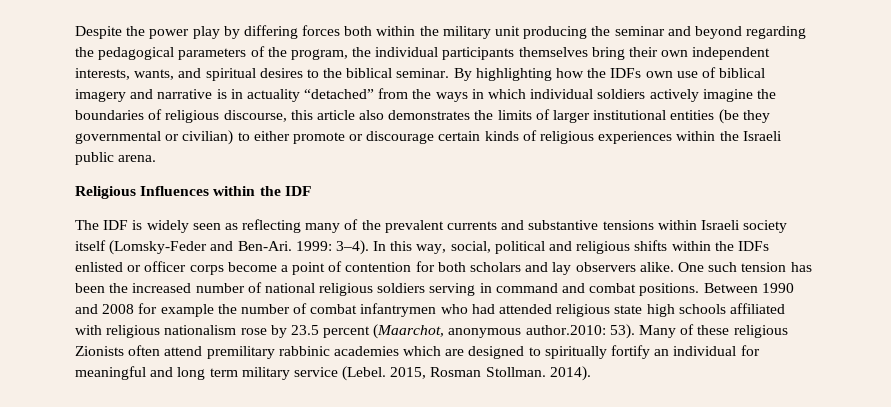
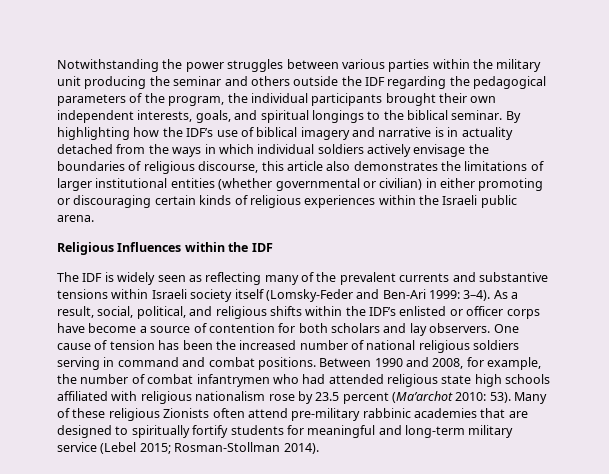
- Despite the power play by differing forces both within the military unit producing the seminar and beyond regarding the pedagogical parameters of the program, the individual participants themselves bring their own independent interests, wants, and spiritual desires to the biblical seminar.
+ Notwithstanding the power struggles between various parties within the military unit producing the seminar and others outside the IDF regarding the pedagogical parameters of the program, the individual participants brought their own independent interests, goals, and spiritual longings to the biblical seminar.
- By highlighting how the IDFs own use of biblical imagery and narrative is in actuality “detached” from the ways in which individual soldiers actively imagine the boundaries of religious discourse, this article also demonstrates the limits of larger institutional entities (be they governmental or civilian) to either promote or discourage certain kinds of religious experiences within the Israeli public arena.
+ By highlighting how the IDF’s use of biblical imagery and narrative is in actuality detached from the ways in which individual soldiers actively envisage the boundaries of religious discourse, this article also demonstrates the limitations of larger institutional entities (whether governmental or civilian) in either promoting or discouraging certain kinds of religious experiences within the Israeli public arena.
- The IDF is widely seen as reflecting many of the prevalent currents and substantive tensions within Israeli society itself (Lomsky-Feder and Ben-Ari. 1999: 3–4).
+ The IDF is widely seen as reflecting many of the prevalent currents and substantive tensions within Israeli society itself (Lomsky-Feder and Ben-Ari 1999: 3–4).
- In this way, social, political and religious shifts within the IDFs enlisted or officer corps become a point of contention for both scholars and lay observers alike. One such tension has been the increased number of national religious soldiers serving in command and combat positions.
+ As a result, social, political, and religious shifts within the IDF’s enlisted or officer corps have become a source of contention for both scholars and lay observers. One cause of tension has been the increased number of national religious soldiers serving in command and combat positions.
- Between 1990 and 2008 for example the number of combat infantrymen who had attended religious state high schools affiliated with religious nationalism rose by 23.5 percent (Maarchot, anonymous author.2010: 53).
+ Between 1990 and 2008, for example, the number of combat infantrymen who had attended religious state high schools affiliated with religious nationalism rose by 23.5 percent (Ma’archot 2010: 53).
- Many of these religious Zionists often attend premilitary rabbinic academies which are designed to spiritually fortify an individual for meaningful and long term military service (Lebel. 2015, Rosman Stollman. 2014).
+ Many of these religious Zionists often attend pre-military rabbinic academies that are designed to spiritually fortify students for meaningful and long-term military service (Lebel 2015; Rosman-Stollman 2014).

